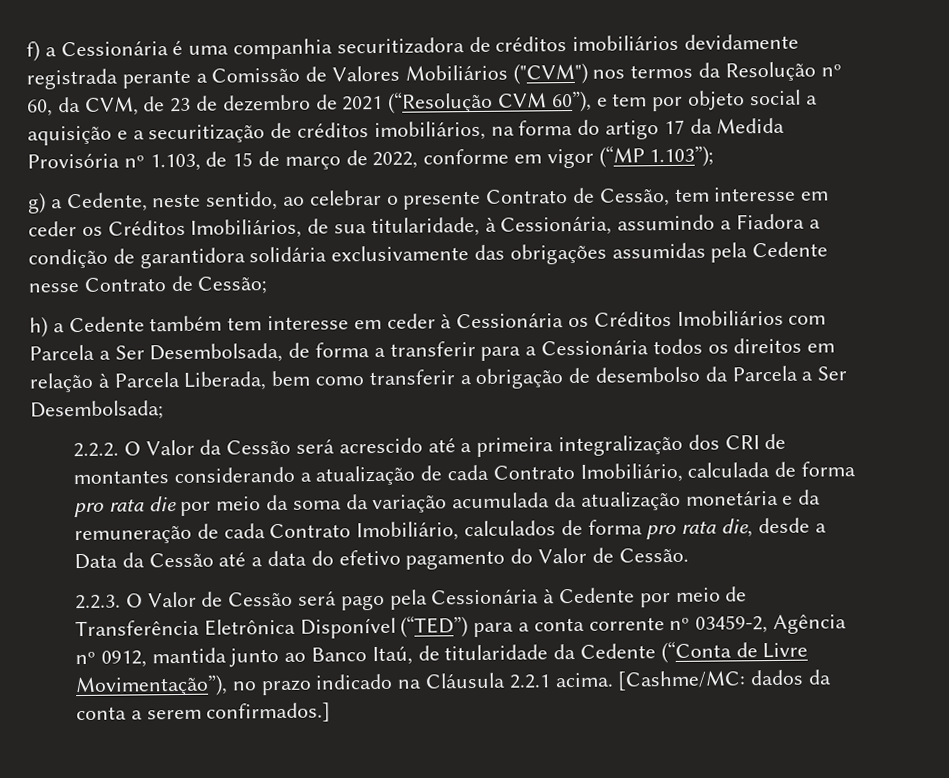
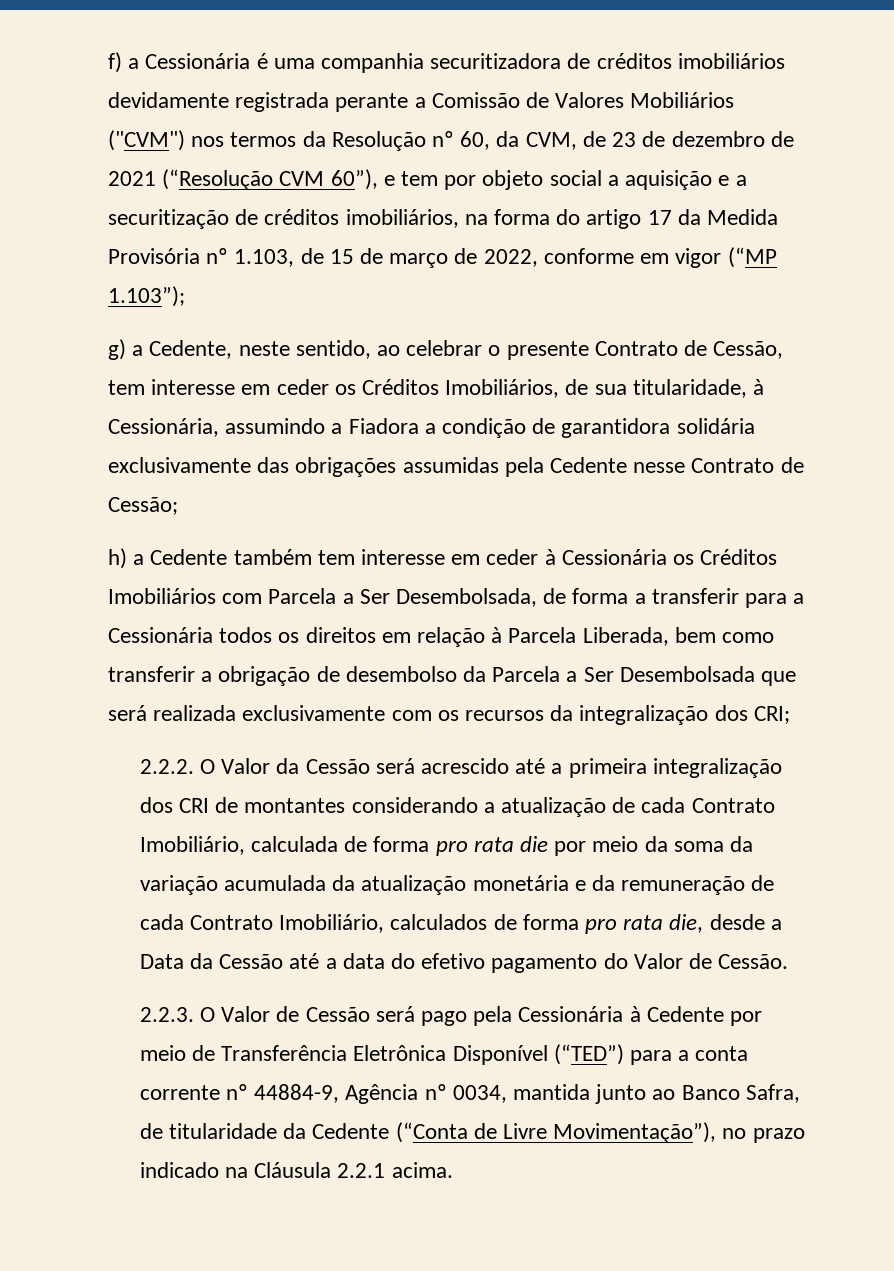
- h) a Cedente também tem interesse em ceder à Cessionária os Créditos Imobiliários com Parcela a Ser Desembolsada, de forma a transferir para a Cessionária todos os direitos em relação à Parcela Liberada, bem como transferir a obrigação de desembolso da Parcela a Ser Desembolsada;
+ h) a Cedente também tem interesse em ceder à Cessionária os Créditos Imobiliários com Parcela a Ser Desembolsada, de forma a transferir para a Cessionária todos os direitos em relação à Parcela Liberada, bem como transferir a obrigação de desembolso da Parcela a Ser Desembolsada que será realizada exclusivamente com os recursos da integralização dos CRI;
- 2.2.3. O Valor de Cessão será pago pela Cessionária à Cedente por meio de Transferência Eletrônica Disponível (“TED”) para a conta corrente nº 03459-2, Agência nº 0912, mantida junto ao Banco Itaú, de titularidade da Cedente (“Conta de Livre Movimentação”), no prazo indicado na Cláusula 2.2.1 acima. [Cashme/MC: dados da conta a serem confirmados.]
+ 2.2.3. O Valor de Cessão será pago pela Cessionária à Cedente por meio de Transferência Eletrônica Disponível (“TED”) para a conta corrente nº 44884-9, Agência nº 0034, mantida junto ao Banco Safra, de titularidade da Cedente (“Conta de Livre Movimentação”), no prazo indicado na Cláusula 2.2.1 acima.

